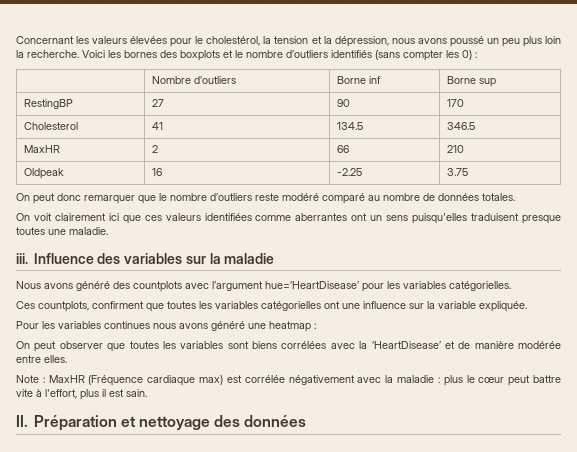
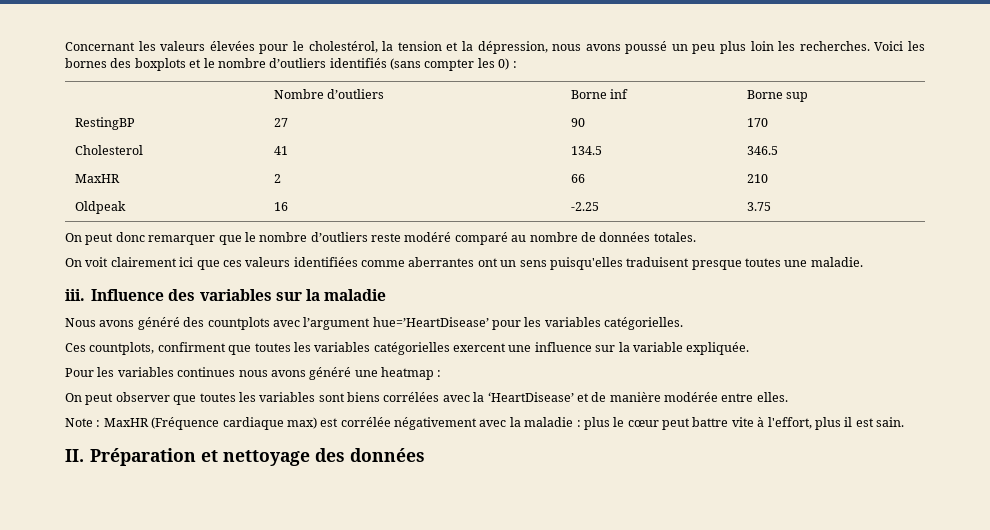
- Concernant les valeurs élevées pour le cholestérol, la tension et la dépression, nous avons poussé un peu plus loin la recherche.
+ Concernant les valeurs élevées pour le cholestérol, la tension et la dépression, nous avons poussé un peu plus loin les recherches.
- Ces countplots, confirment que toutes les variables catégorielles ont une influence sur la variable expliquée.
+ Ces countplots, confirment que toutes les variables catégorielles exercent une influence sur la variable expliquée.

